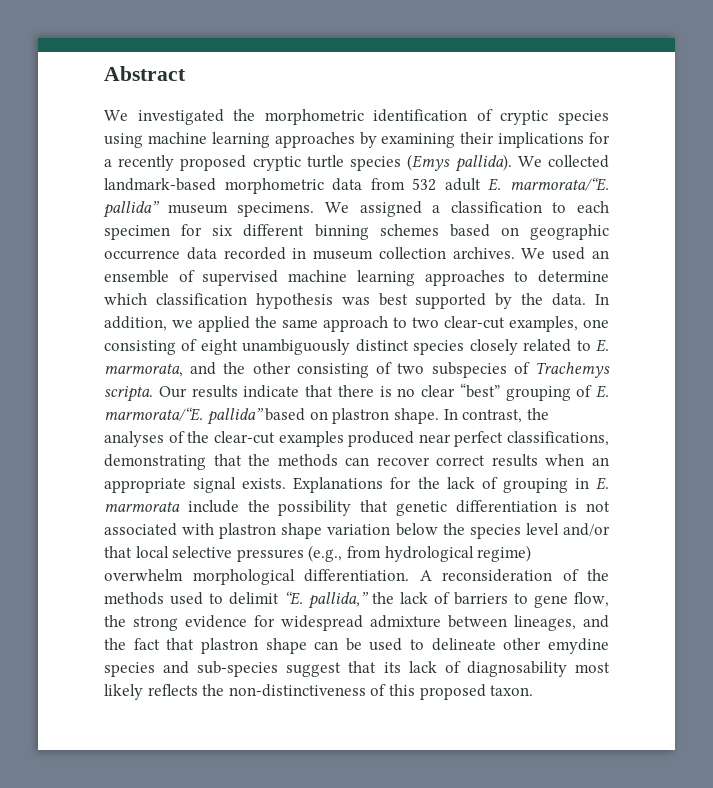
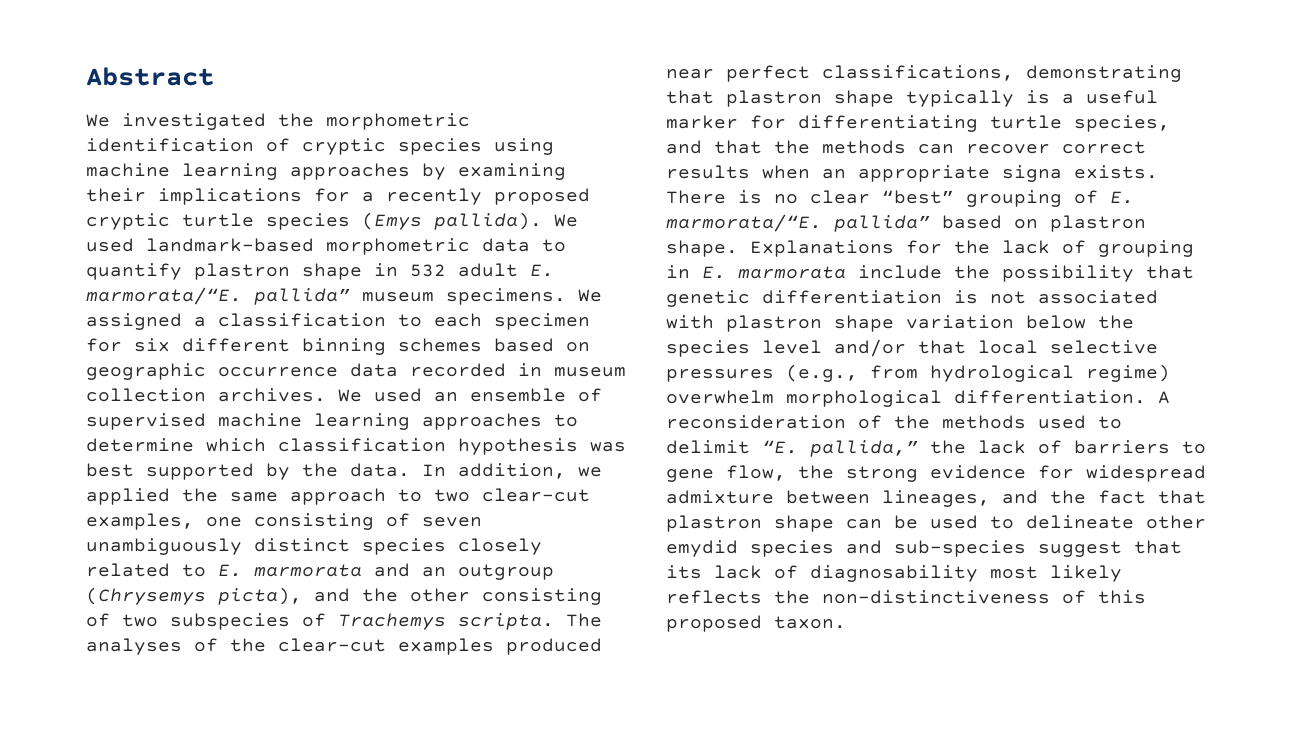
- We collected landmark-based morphometric data from 532 adult E. marmorata/“E. pallida” museum specimens.
+ We used landmark-based morphometric data to quantify plastron shape in 532 adult E. marmorata/“E. pallida” museum specimens.
- In addition, we applied the same approach to two clear-cut examples, one consisting of eight unambiguously distinct species closely related to E. marmorata, and the other consisting of two subspecies of Trachemys scripta.
+ In addition, we applied the same approach to two clear-cut examples, one consisting of seven unambiguously distinct species closely related to E. marmorata and an outgroup (Chrysemys picta), and the other consisting of two subspecies of Trachemys scripta.
- Our results indicate that there is no clear “best” grouping of E. marmorata/“E. pallida” based on plastron shape.
+ The analyses of the clear-cut examples produced near perfect classifications, demonstrating that plastron shape typically is a useful marker for differentiating turtle species, and that the methods can recover correct results when an appropriate signa exists. There is no clear “best” grouping of E. marmorata/“E. pallida” based on plastron shape.
- In contrast, the analyses of the clear-cut examples produced near perfect classifications, demonstrating that the methods can recover correct results when an appropriate signal exists.
- A reconsideration of the methods used to delimit “E. pallida,” the lack of barriers to gene flow, the strong evidence for widespread admixture between lineages, and the fact that plastron shape can be used to delineate other emydine species and sub-species suggest that its lack of diagnosability most likely reflects the non-distinctiveness of this proposed taxon.
+ A reconsideration of the methods used to delimit “E. pallida,” the lack of barriers to gene flow, the strong evidence for widespread admixture between lineages, and the fact that plastron shape can be used to delineate other emydid species and sub-species suggest that its lack of diagnosability most likely reflects the non-distinctiveness of this proposed taxon.

